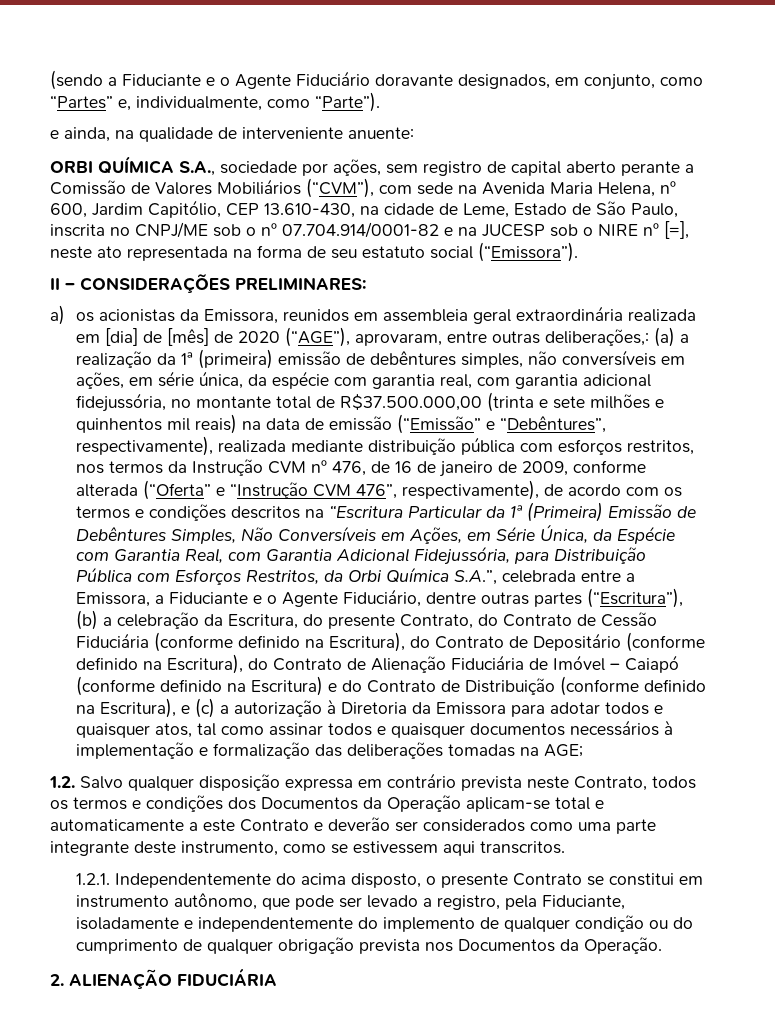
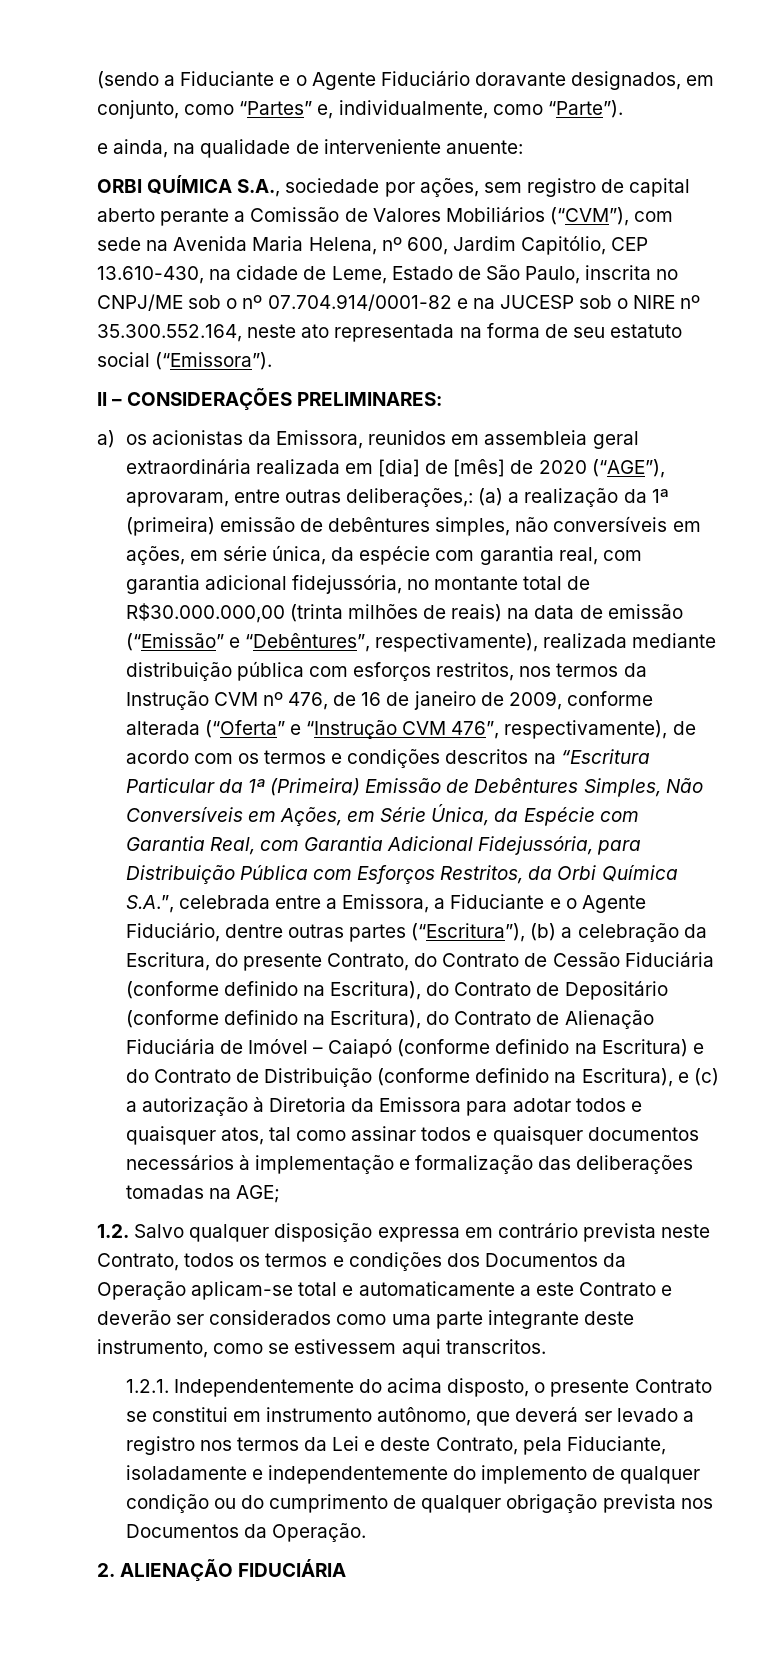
- ORBI QUÍMICA S.A., sociedade por ações, sem registro de capital aberto perante a Comissão de Valores Mobiliários (“CVM”), com sede na Avenida Maria Helena, nº 600, Jardim Capitólio, CEP 13.610-430, na cidade de Leme, Estado de São Paulo, inscrita no CNPJ/ME sob o nº 07.704.914/0001-82 e na JUCESP sob o NIRE nº [=], neste ato representada na forma de seu estatuto social (“Emissora”).
+ ORBI QUÍMICA S.A., sociedade por ações, sem registro de capital aberto perante a Comissão de Valores Mobiliários (“CVM”), com sede na Avenida Maria Helena, nº 600, Jardim Capitólio, CEP 13.610-430, na cidade de Leme, Estado de São Paulo, inscrita no CNPJ/ME sob o nº 07.704.914/0001-82 e na JUCESP sob o NIRE nº 35.300.552.164, neste ato representada na forma de seu estatuto social (“Emissora”).
- (a) a realização da 1ª (primeira) emissão de debêntures simples, não conversíveis em ações, em série única, da espécie com garantia real, com garantia adicional fidejussória, no montante total de R$37.500.000,00 (trinta e sete milhões e quinhentos mil reais) na data de emissão (“Emissão” e “Debêntures”, respectivamente), realizada mediante distribuição pública com esforços restritos, nos termos da Instrução CVM nº 476, de 16 de janeiro de 2009, conforme alterada (“Oferta” e “Instrução CVM 476”, respectivamente), de acordo com os termos e condições descritos na “Escritura Particular da 1ª (Primeira) Emissão de Debêntures Simples, Não Conversíveis em Ações, em Série Única, da Espécie com Garantia Real, com Garantia Adicional Fidejussória, para Distribuição Pública com Esforços Restritos, da Orbi Química S.A.”, celebrada entre a Emissora, a Fiduciante e o Agente Fiduciário, dentre outras partes (“Escritura”), (b) a celebração da Escritura, do presente Contrato, do Contrato de Cessão Fiduciária (conforme definido na Escritura), do Contrato de Depositário (conforme definido na Escritura), do Contrato de Alienação Fiduciária de Imóvel – Caiapó (conforme definido na Escritura) e do Contrato de Distribuição (conforme definido na Escritura), e (c) a autorização à Diretoria da Emissora para adotar todos e quaisquer atos, tal como assinar todos e quaisquer documentos necessários à implementação e formalização das deliberações tomadas na AGE;
+ (a) a realização da 1ª (primeira) emissão de debêntures simples, não conversíveis em ações, em série única, da espécie com garantia real, com garantia adicional fidejussória, no montante total de R$30.000.000,00 (trinta milhões de reais) na data de emissão (“Emissão” e “Debêntures”, respectivamente), realizada mediante distribuição pública com esforços restritos, nos termos da Instrução CVM nº 476, de 16 de janeiro de 2009, conforme alterada (“Oferta” e “Instrução CVM 476”, respectivamente), de acordo com os termos e condições descritos na “Escritura Particular da 1ª (Primeira) Emissão de Debêntures Simples, Não Conversíveis em Ações, em Série Única, da Espécie com Garantia Real, com Garantia Adicional Fidejussória, para Distribuição Pública com Esforços Restritos, da Orbi Química S.A.”, celebrada entre a Emissora, a Fiduciante e o Agente Fiduciário, dentre outras partes (“Escritura”), (b) a celebração da Escritura, do presente Contrato, do Contrato de Cessão Fiduciária (conforme definido na Escritura), do Contrato de Depositário (conforme definido na Escritura), do Contrato de Alienação Fiduciária de Imóvel – Caiapó (conforme definido na Escritura) e do Contrato de Distribuição (conforme definido na Escritura), e (c) a autorização à Diretoria da Emissora para adotar todos e quaisquer atos, tal como assinar todos e quaisquer documentos necessários à implementação e formalização das deliberações tomadas na AGE;
- 1.2.1. Independentemente do acima disposto, o presente Contrato se constitui em instrumento autônomo, que pode ser levado a registro, pela Fiduciante, isoladamente e independentemente do implemento de qualquer condição ou do cumprimento de qualquer obrigação prevista nos Documentos da Operação.
+ 1.2.1. Independentemente do acima disposto, o presente Contrato se constitui em instrumento autônomo, que deverá ser levado a registro nos termos da Lei e deste Contrato, pela Fiduciante, isoladamente e independentemente do implemento de qualquer condição ou do cumprimento de qualquer obrigação prevista nos Documentos da Operação.

